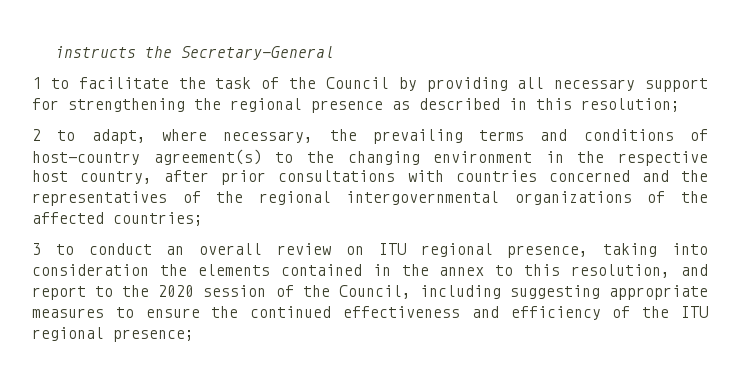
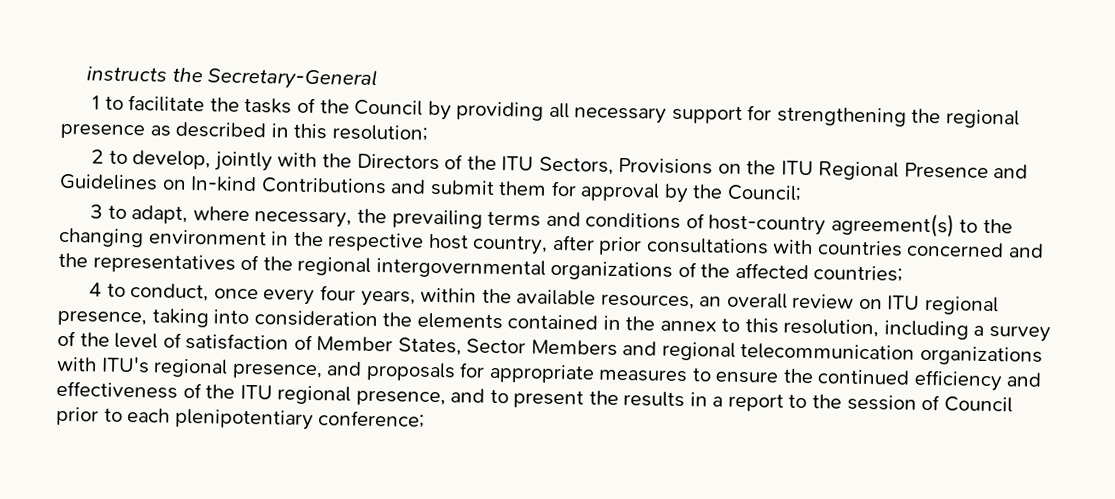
- 1 to facilitate the task of the Council by providing all necessary support for strengthening the regional presence as described in this resolution;
+ 1 to facilitate the tasks of the Council by providing all necessary support for strengthening the regional presence as described in this resolution;
- 2 to adapt, where necessary, the prevailing terms and conditions of host-country agreement(s) to the changing environment in the respective host country, after prior consultations with countries concerned and the representatives of the regional intergovernmental organizations of the affected countries;
+ 2 to develop, jointly with the Directors of the ITU Sectors, Provisions on the ITU Regional Presence and Guidelines on In-kind Contributions and submit them for approval by the Council;
+ 3 to adapt, where necessary, the prevailing terms and conditions of host-country agreement(s) to the changing environment in the respective host country, after prior consultations with countries concerned and the representatives of the regional intergovernmental organizations of the affected countries;
- 3 to conduct an overall review on ITU regional presence, taking into consideration the elements contained in the annex to this resolution, and report to the 2020 session of the Council, including suggesting appropriate measures to ensure the continued effectiveness and efficiency of the ITU regional presence;
+ 4 to conduct, once every four years, within the available resources, an overall review on ITU regional presence, taking into consideration the elements contained in the annex to this resolution, including a survey of the level of satisfaction of Member States, Sector Members and regional telecommunication organizations with ITU's regional presence, and proposals for appropriate measures to ensure the continued efficiency and effectiveness of the ITU regional presence, and to present the results in a report to the session of Council prior to each plenipotentiary conference;

